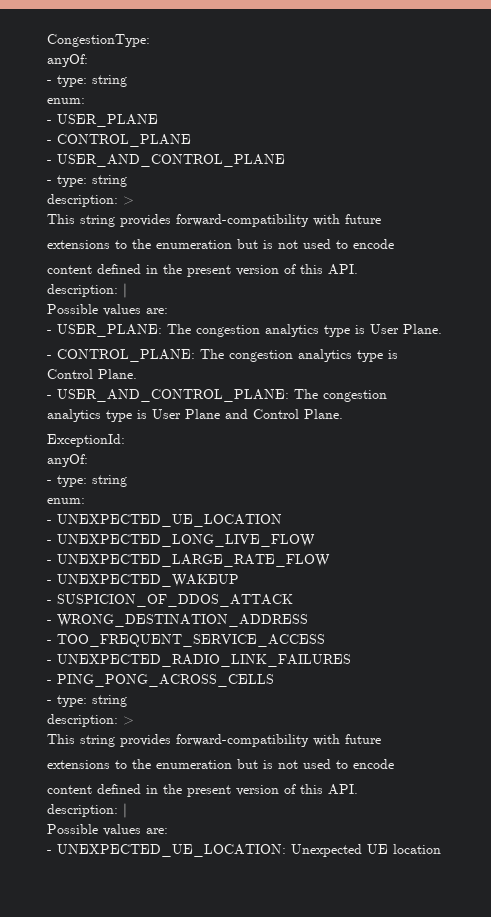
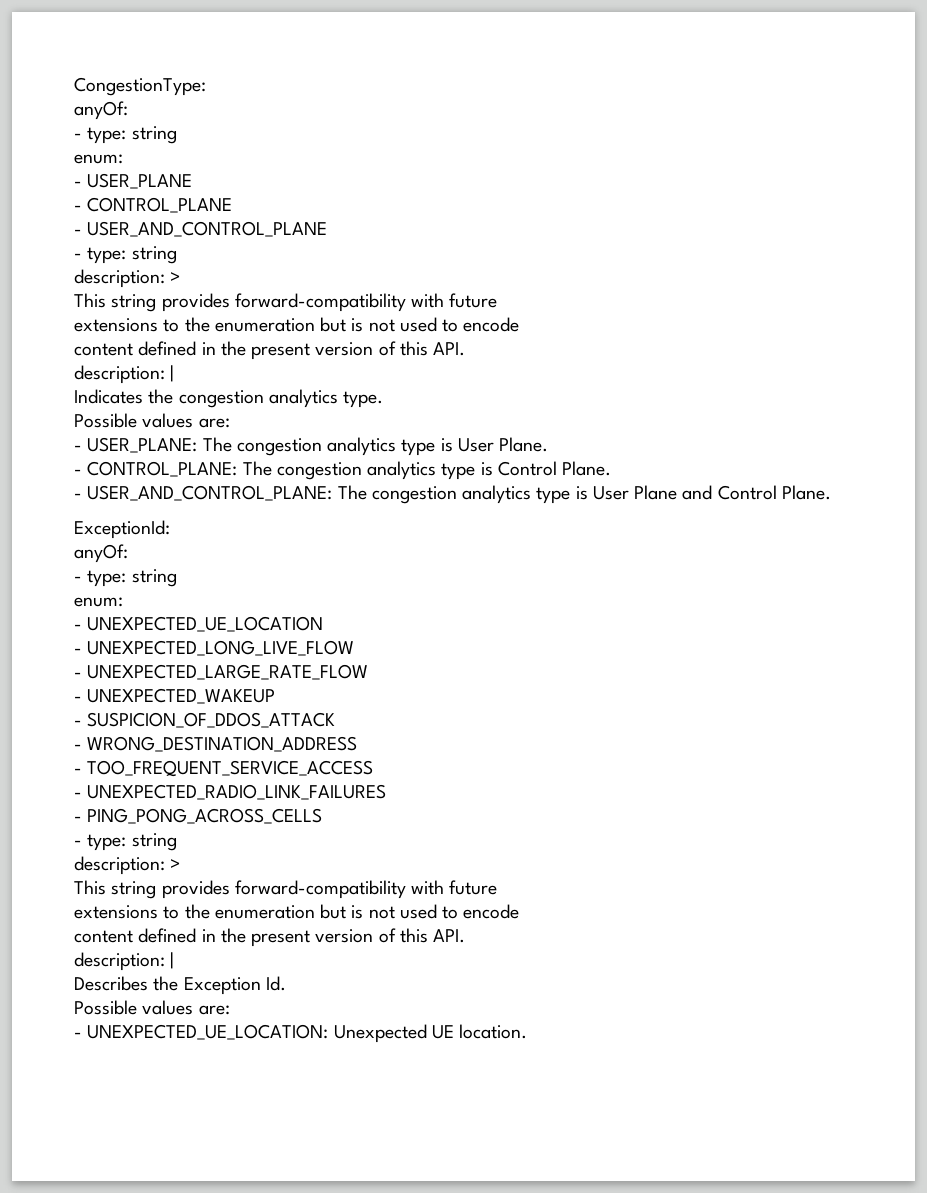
+ Indicates the congestion analytics type.
+ Describes the Exception Id.
- - UNEXPECTED_UE_LOCATION: Unexpected UE location
+ - UNEXPECTED_UE_LOCATION: Unexpected UE location.

